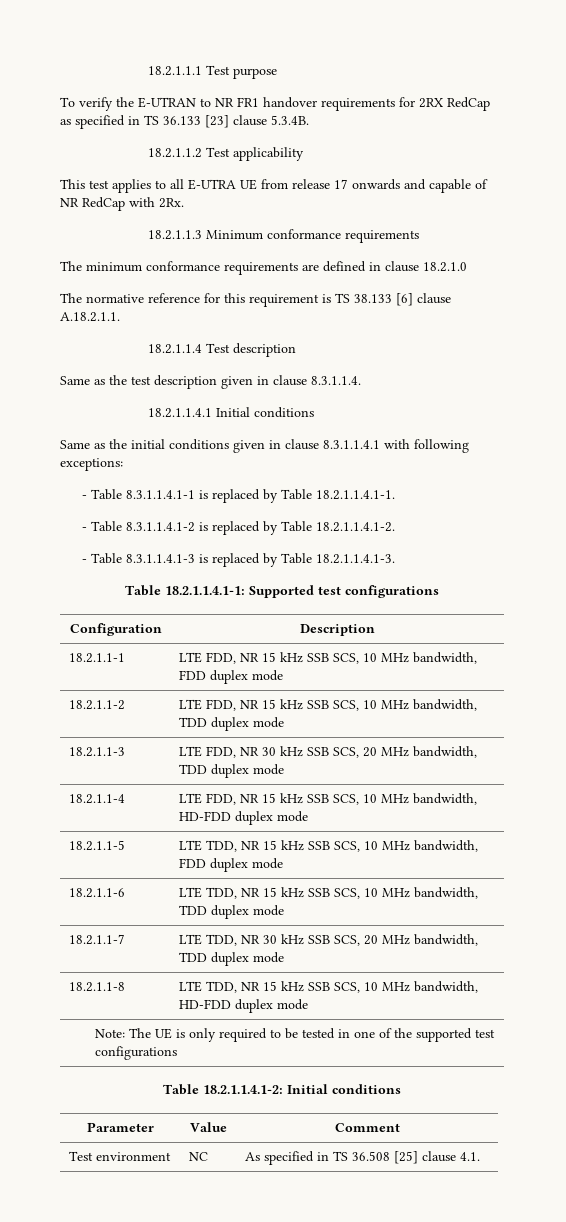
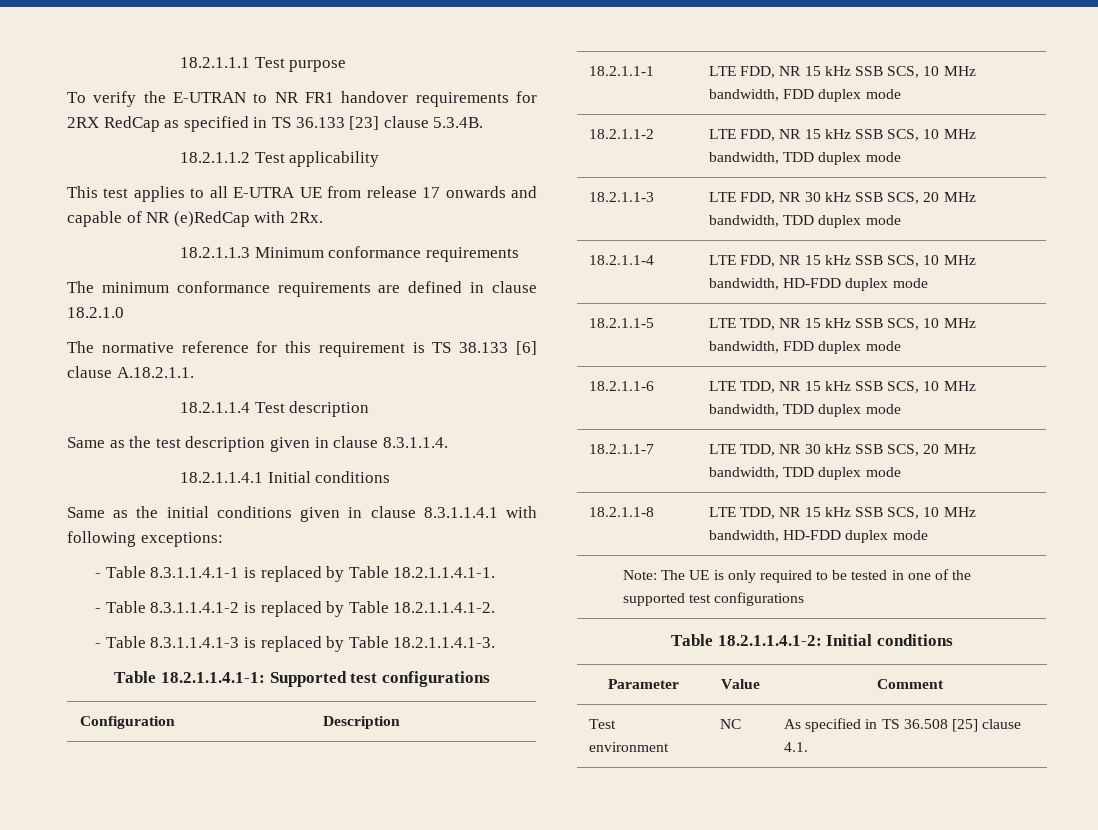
- This test applies to all E-UTRA UE from release 17 onwards and capable of NR RedCap with 2Rx.
+ This test applies to all E-UTRA UE from release 17 onwards and capable of NR (e)RedCap with 2Rx.

